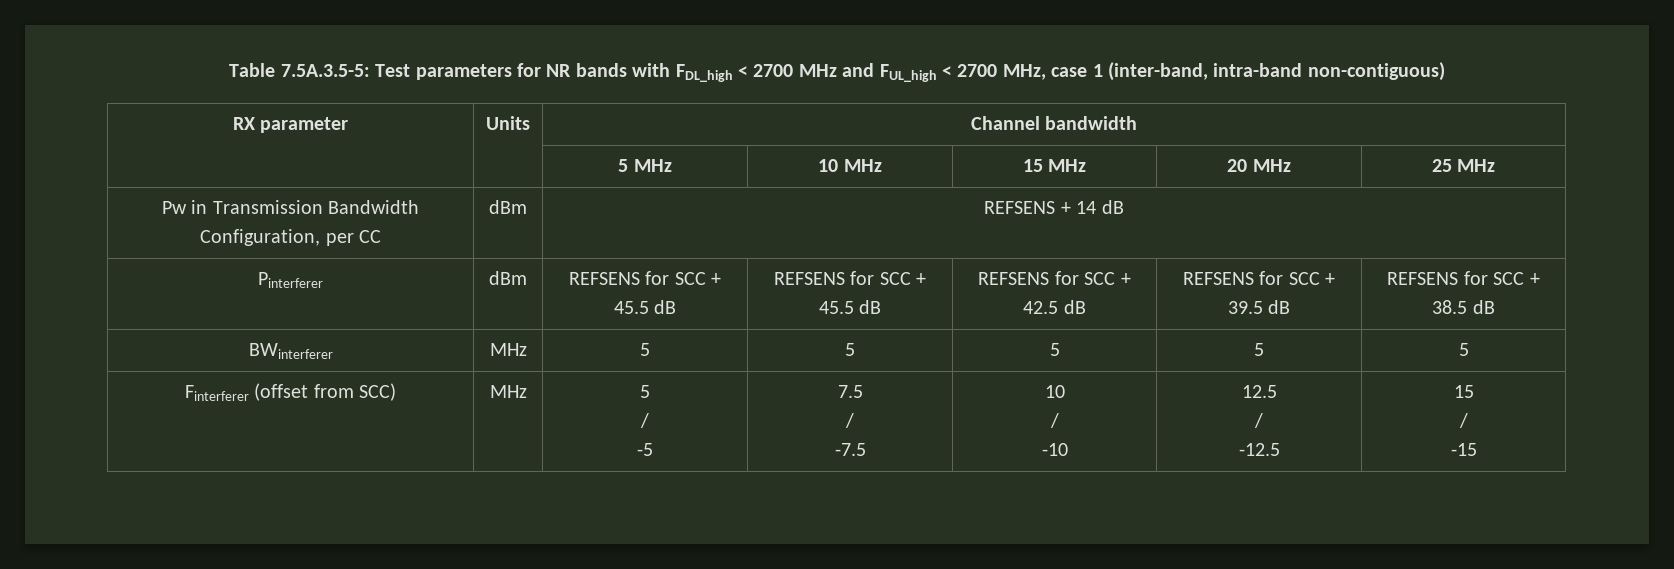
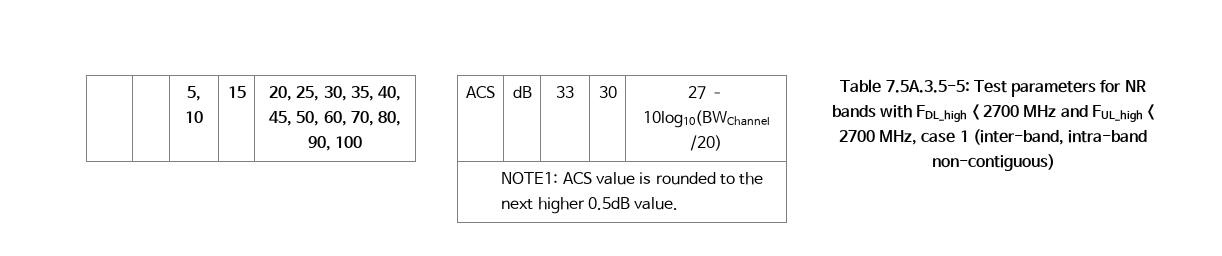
+ | | 5, 10 | 15 | 20, 25, 30, 35, 40, 45, 50, 60, 70, 80, 90, 100
+ ACS | dB | 33 | 30 | 27 – 10log10(BWChannel /20)
+ NOTE1: ACS value is rounded to the next higher 0.5dB value.
- RX parameter | Units | Channel bandwidth
- | | 5 MHz | 10 MHz | 15 MHz | 20 MHz | 25 MHz
- Pw in Transmission Bandwidth Configuration, per CC | dBm | REFSENS + 14 dB
- Pinterferer | dBm | REFSENS for SCC + 45.5 dB | REFSENS for SCC + 45.5 dB | REFSENS for SCC + 42.5 dB | REFSENS for SCC + 39.5 dB | REFSENS for SCC + 38.5 dB
- BWinterferer | MHz | 5 | 5 | 5 | 5 | 5
- Finterferer (offset from SCC) | MHz | 5
- /
- -5 | 7.5
- /
- -7.5 | 10
- /
- -10 | 12.5
- /
- -12.5 | 15
- /
- -15

